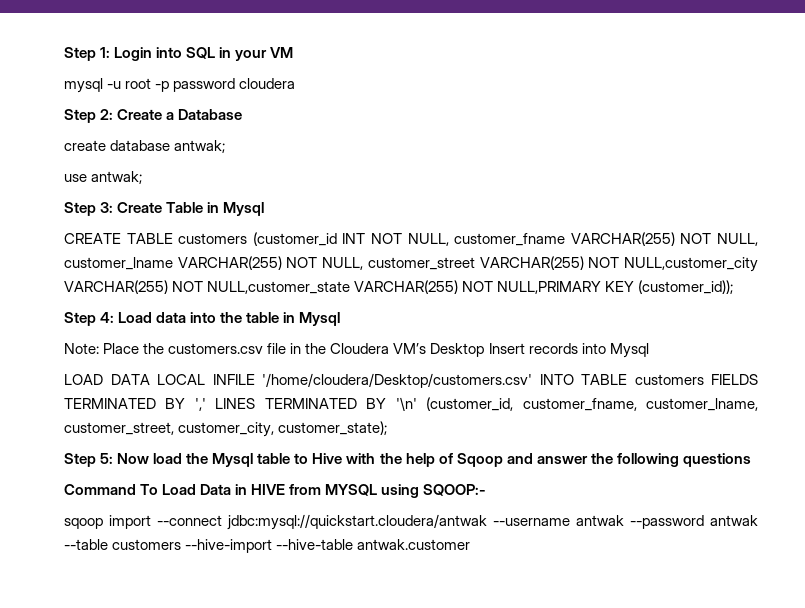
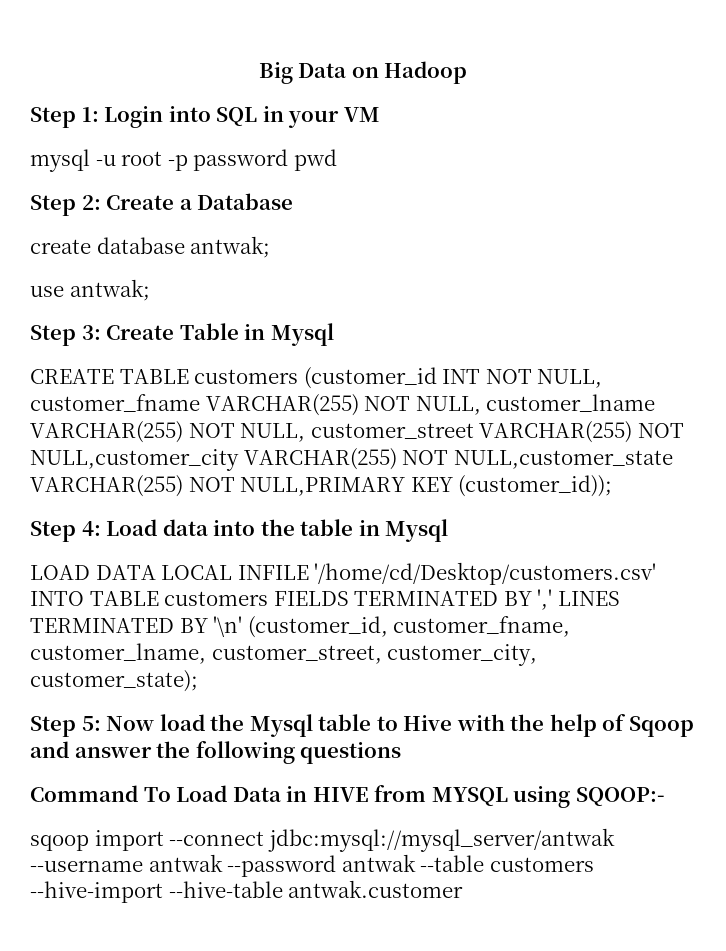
+ Big Data on Hadoop
- mysql -u root -p password cloudera
+ mysql -u root -p password pwd
- Note: Place the customers.csv file in the Cloudera VM’s Desktop Insert records into Mysql
- LOAD DATA LOCAL INFILE '/home/cloudera/Desktop/customers.csv' INTO TABLE customers FIELDS TERMINATED BY ',' LINES TERMINATED BY '\n' (customer_id, customer_fname, customer_lname, customer_street, customer_city, customer_state);
+ LOAD DATA LOCAL INFILE '/home/cd/Desktop/customers.csv' INTO TABLE customers FIELDS TERMINATED BY ',' LINES TERMINATED BY '\n' (customer_id, customer_fname, customer_lname, customer_street, customer_city, customer_state);
- sqoop import --connect jdbc:mysql://quickstart.cloudera/antwak --username antwak --password antwak --table customers --hive-import --hive-table antwak.customer
+ sqoop import --connect jdbc:mysql://mysql_server/antwak --username antwak --password antwak --table customers --hive-import --hive-table antwak.customer

